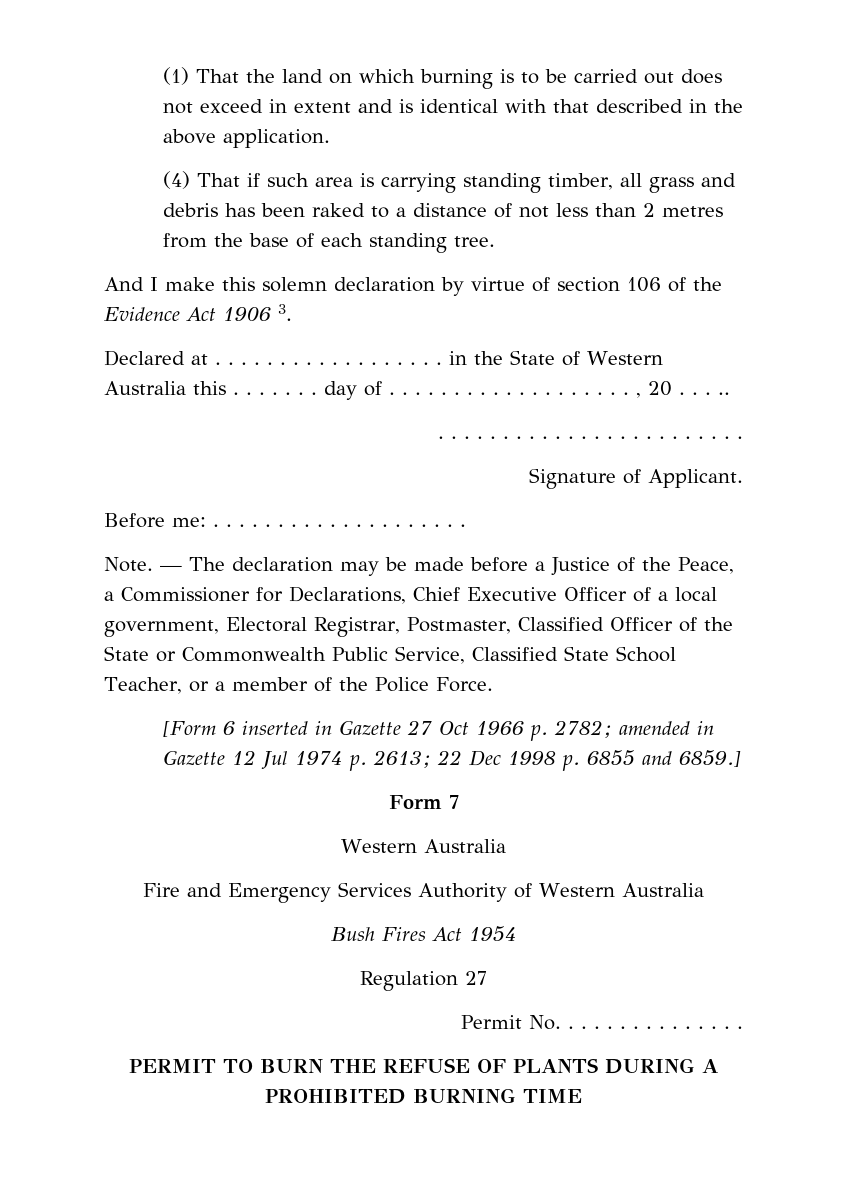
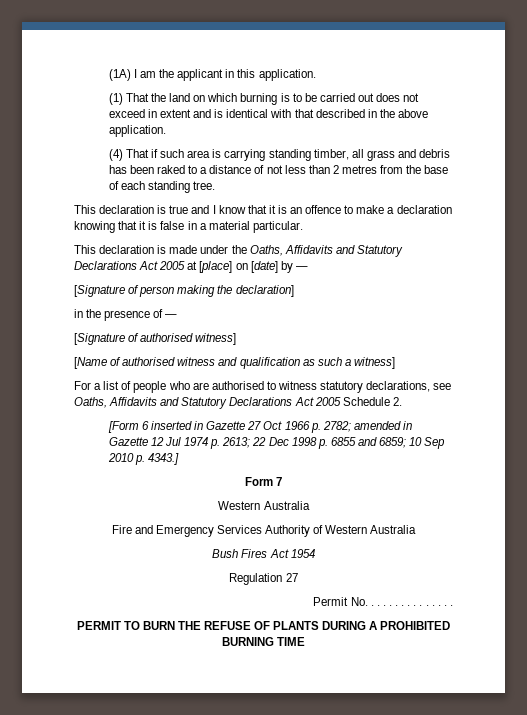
+ (1A) I am the applicant in this application.
- And I make this solemn declaration by virtue of section 106 of the Evidence Act 1906 3.
- Declared at . . . . . . . . . . . . . . . . . . in the State of Western Australia this . . . . . . . day of . . . . . . . . . . . . . . . . . . . , 20 . . . ..
- . . . . . . . . . . . . . . . . . . . . . . . .
- Signature of Applicant.
- Before me: . . . . . . . . . . . . . . . . . . . .
- Note. — The declaration may be made before a Justice of the Peace, a Commissioner for Declarations, Chief Executive Officer of a local government, Electoral Registrar, Postmaster, Classified Officer of the State or Commonwealth Public Service, Classified State School Teacher, or a member of the Police Force.
+ This declaration is true and I know that it is an offence to make a declaration knowing that it is false in a material particular.
+ This declaration is made under the Oaths, Affidavits and Statutory Declarations Act 2005 at [place] on [date] by —
+ [Signature of person making the declaration]
+ in the presence of —
+ [Signature of authorised witness]
+ [Name of authorised witness and qualification as such a witness]
+ For a list of people who are authorised to witness statutory declarations, see Oaths, Affidavits and Statutory Declarations Act 2005 Schedule 2.
- [Form 6 inserted in Gazette 27 Oct 1966 p. 2782; amended in Gazette 12 Jul 1974 p. 2613; 22 Dec 1998 p. 6855 and 6859.]
+ [Form 6 inserted in Gazette 27 Oct 1966 p. 2782; amended in Gazette 12 Jul 1974 p. 2613; 22 Dec 1998 p. 6855 and 6859; 10 Sep 2010 p. 4343.]

